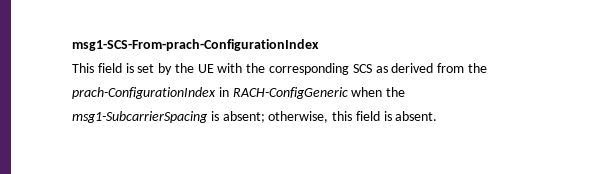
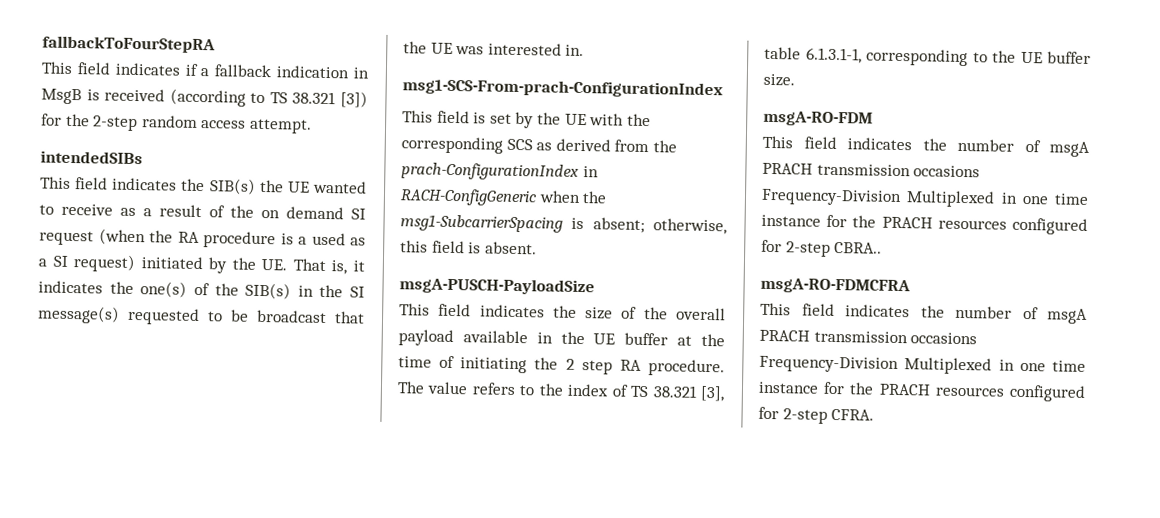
+ fallbackToFourStepRA
+ This field indicates if a fallback indication in MsgB is received (according to TS 38.321 [3]) for the 2-step random access attempt.
+ intendedSIBs
+ This field indicates the SIB(s) the UE wanted to receive as a result of the on demand SI request (when the RA procedure is a used as a SI request) initiated by the UE. That is, it indicates the one(s) of the SIB(s) in the SI message(s) requested to be broadcast that the UE was interested in.
+ msgA-PUSCH-PayloadSize
+ This field indicates the size of the overall payload available in the UE buffer at the time of initiating the 2 step RA procedure. The value refers to the index of TS 38.321 [3], table 6.1.3.1-1, corresponding to the UE buffer size.
+ msgA-RO-FDM
+ This field indicates the number of msgA PRACH transmission occasions Frequency-Division Multiplexed in one time instance for the PRACH resources configured for 2-step CBRA..
+ msgA-RO-FDMCFRA
+ This field indicates the number of msgA PRACH transmission occasions Frequency-Division Multiplexed in one time instance for the PRACH resources configured for 2-step CFRA.

